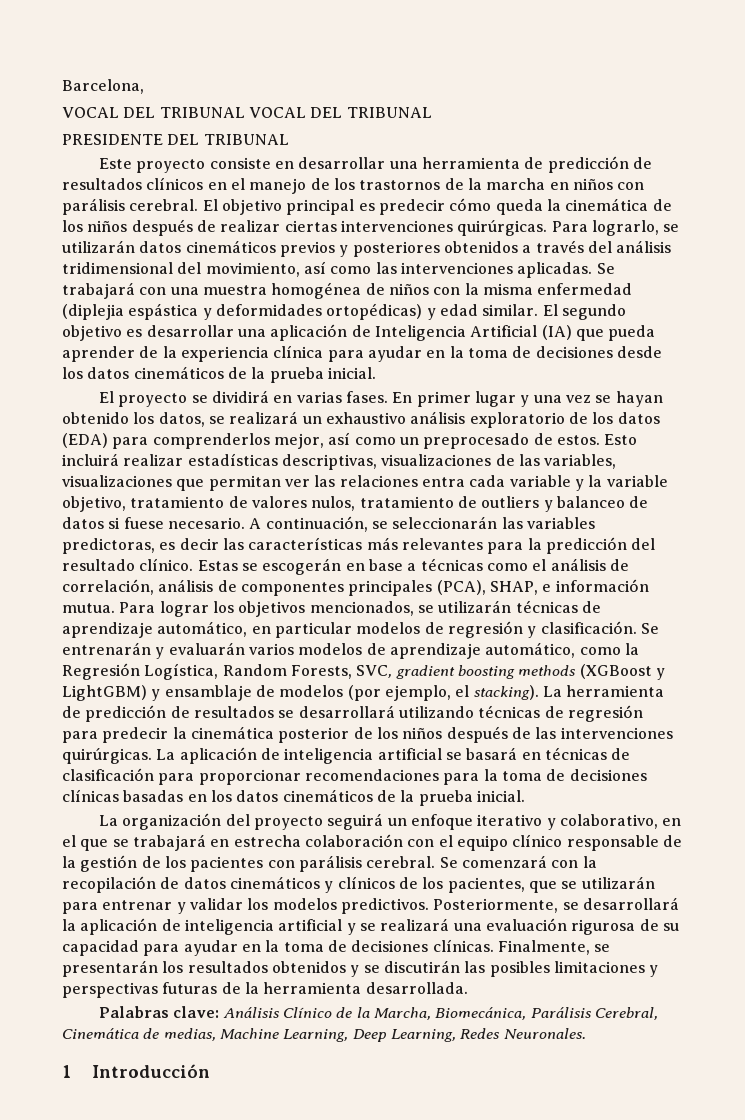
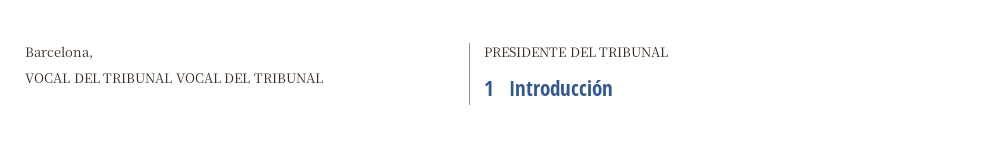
- Este proyecto consiste en desarrollar una herramienta de predicción de resultados clínicos en el manejo de los trastornos de la marcha en niños con parálisis cerebral. El objetivo principal es predecir cómo queda la cinemática de los niños después de realizar ciertas intervenciones quirúrgicas. Para lograrlo, se utilizarán datos cinemáticos previos y posteriores obtenidos a través del análisis tridimensional del movimiento, así como las intervenciones aplicadas. Se trabajará con una muestra homogénea de niños con la misma enfermedad (diplejia espástica y deformidades ortopédicas) y edad similar. El segundo objetivo es desarrollar una aplicación de Inteligencia Artificial (IA) que pueda aprender de la experiencia clínica para ayudar en la toma de decisiones desde los datos cinemáticos de la prueba inicial.
- El proyecto se dividirá en varias fases. En primer lugar y una vez se hayan obtenido los datos, se realizará un exhaustivo análisis exploratorio de los datos (EDA) para comprenderlos mejor, así como un preprocesado de estos. Esto incluirá realizar estadísticas descriptivas, visualizaciones de las variables, visualizaciones que permitan ver las relaciones entra cada variable y la variable objetivo, tratamiento de valores nulos, tratamiento de outliers y balanceo de datos si fuese necesario. A continuación, se seleccionarán las variables predictoras, es decir las características más relevantes para la predicción del resultado clínico. Estas se escogerán en base a técnicas como el análisis de correlación, análisis de componentes principales (PCA), SHAP, e información mutua. Para lograr los objetivos mencionados, se utilizarán técnicas de aprendizaje automático, en particular modelos de regresión y clasificación. Se entrenarán y evaluarán varios modelos de aprendizaje automático, como la Regresión Logística, Random Forests, SVC, gradient boosting methods (XGBoost y LightGBM) y ensamblaje de modelos (por ejemplo, el stacking). La herramienta de predicción de resultados se desarrollará utilizando técnicas de regresión para predecir la cinemática posterior de los niños después de las intervenciones quirúrgicas. La aplicación de inteligencia artificial se basará en técnicas de clasificación para proporcionar recomendaciones para la toma de decisiones clínicas basadas en los datos cinemáticos de la prueba inicial.
- La organización del proyecto seguirá un enfoque iterativo y colaborativo, en el que se trabajará en estrecha colaboración con el equipo clínico responsable de la gestión de los pacientes con parálisis cerebral. Se comenzará con la recopilación de datos cinemáticos y clínicos de los pacientes, que se utilizarán para entrenar y validar los modelos predictivos. Posteriormente, se desarrollará la aplicación de inteligencia artificial y se realizará una evaluación rigurosa de su capacidad para ayudar en la toma de decisiones clínicas. Finalmente, se presentarán los resultados obtenidos y se discutirán las posibles limitaciones y perspectivas futuras de la herramienta desarrollada.
- Palabras clave: Análisis Clínico de la Marcha, Biomecánica, Parálisis Cerebral, Cinemática de medias, Machine Learning, Deep Learning, Redes Neuronales.

